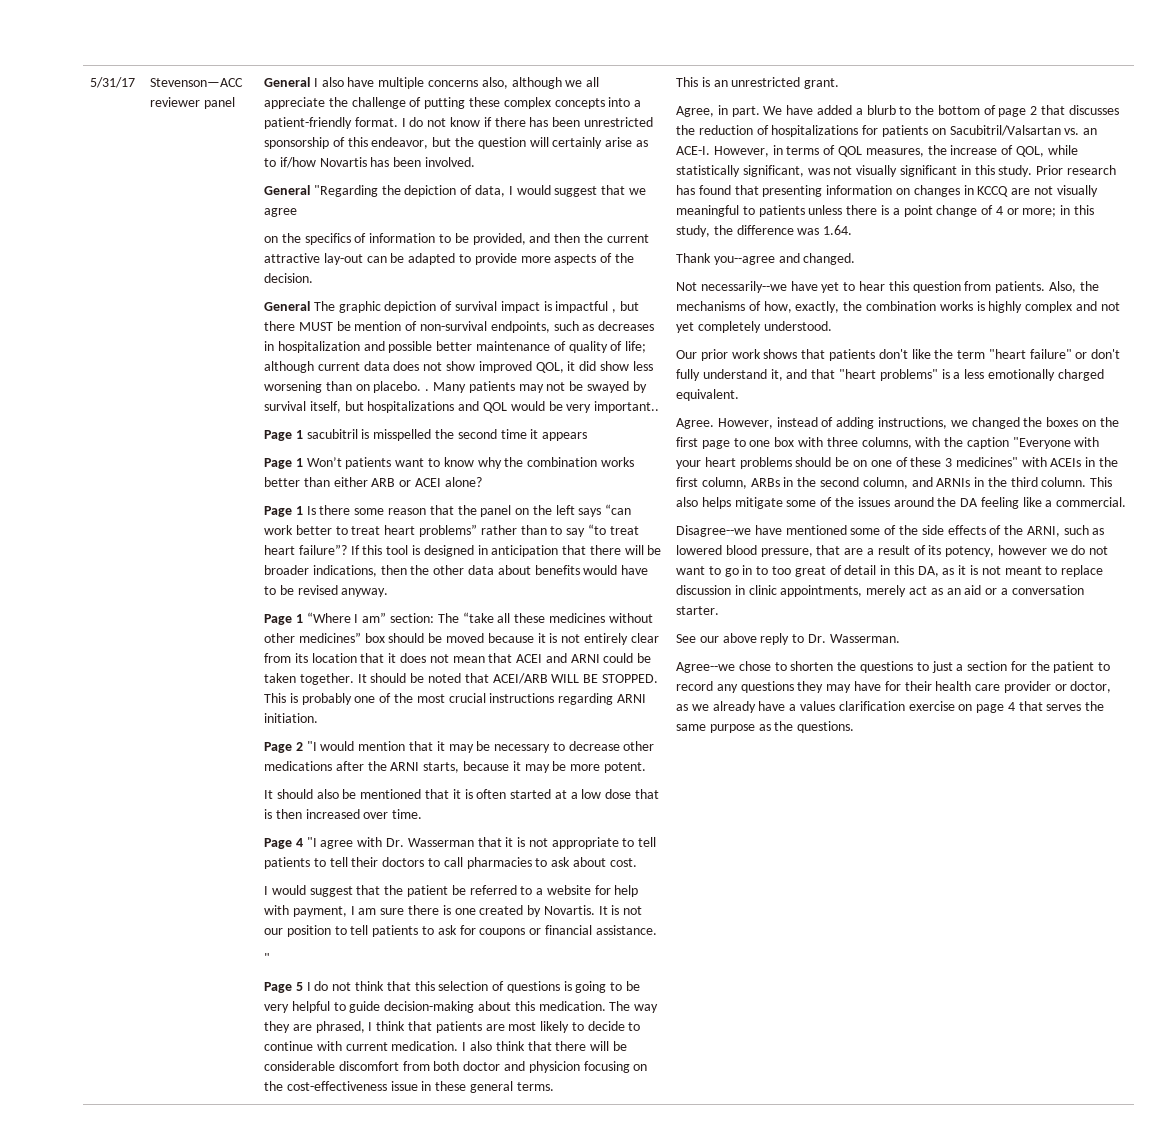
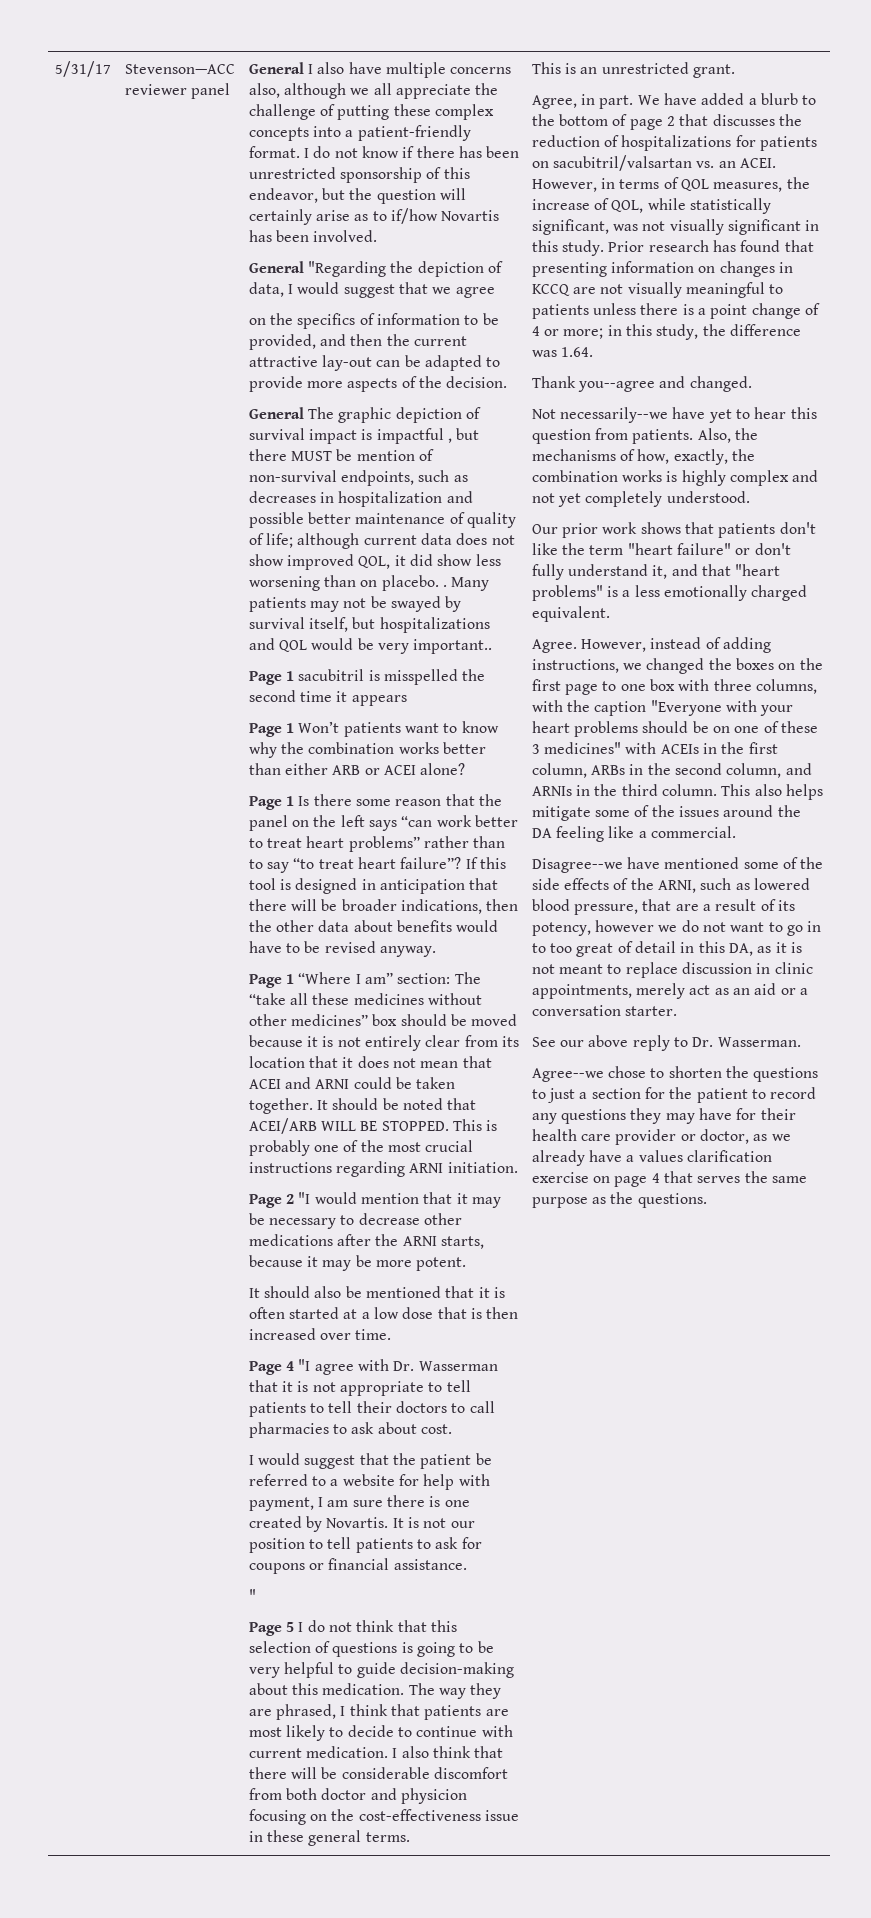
- We have added a blurb to the bottom of page 2 that discusses the reduction of hospitalizations for patients on Sacubitril/Valsartan vs. an ACE-I.
+ We have added a blurb to the bottom of page 2 that discusses the reduction of hospitalizations for patients on sacubitril/valsartan vs. an ACEI.

